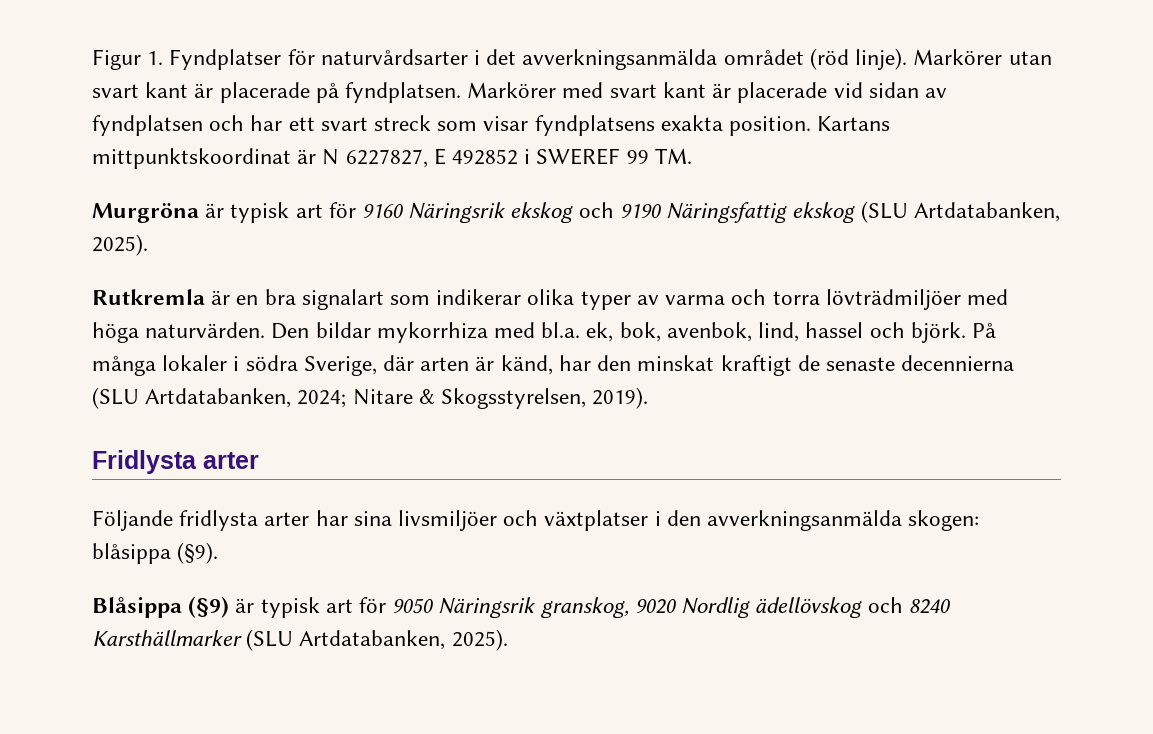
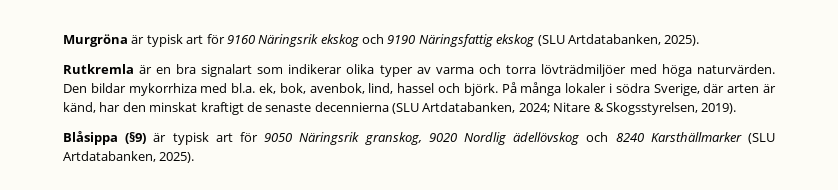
- Figur 1. Fyndplatser för naturvårdsarter i det avverkningsanmälda området (röd linje). Markörer utan svart kant är placerade på fyndplatsen. Markörer med svart kant är placerade vid sidan av fyndplatsen och har ett svart streck som visar fyndplatsens exakta position. Kartans mittpunktskoordinat är N 6227827, E 492852 i SWEREF 99 TM.
- Fridlysta arter
- Följande fridlysta arter har sina livsmiljöer och växtplatser i den avverkningsanmälda skogen: blåsippa (§9).

